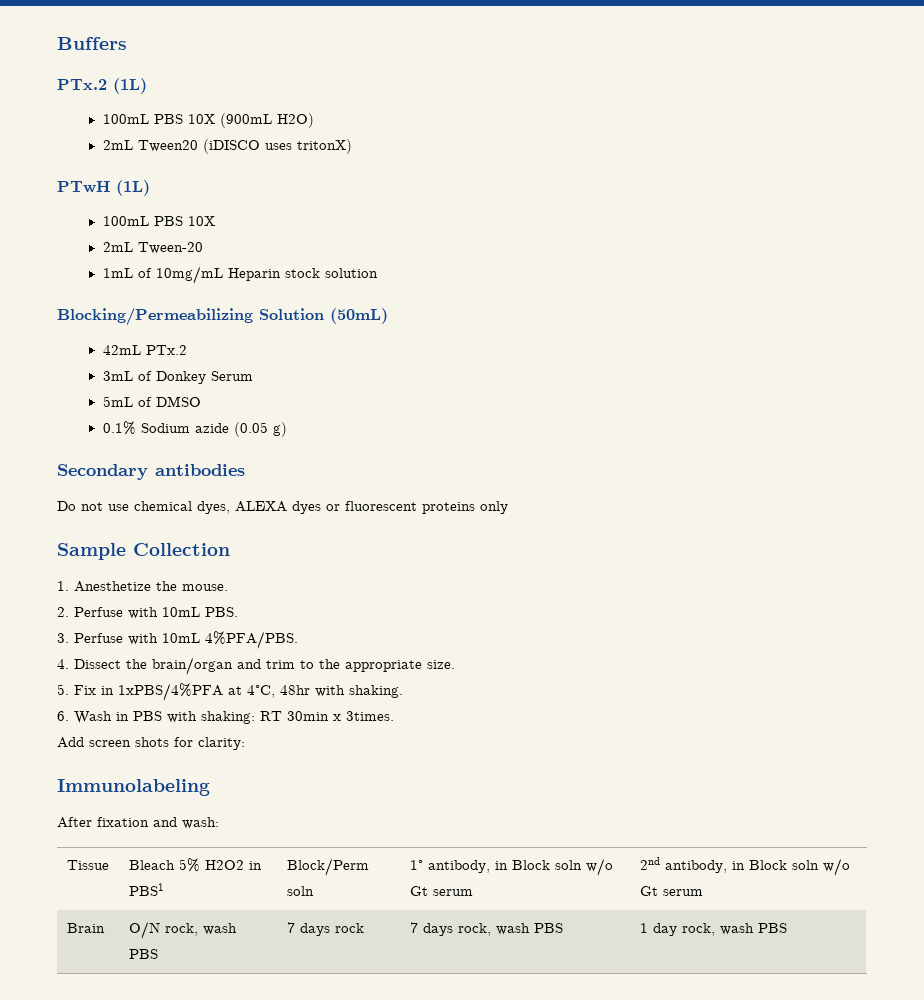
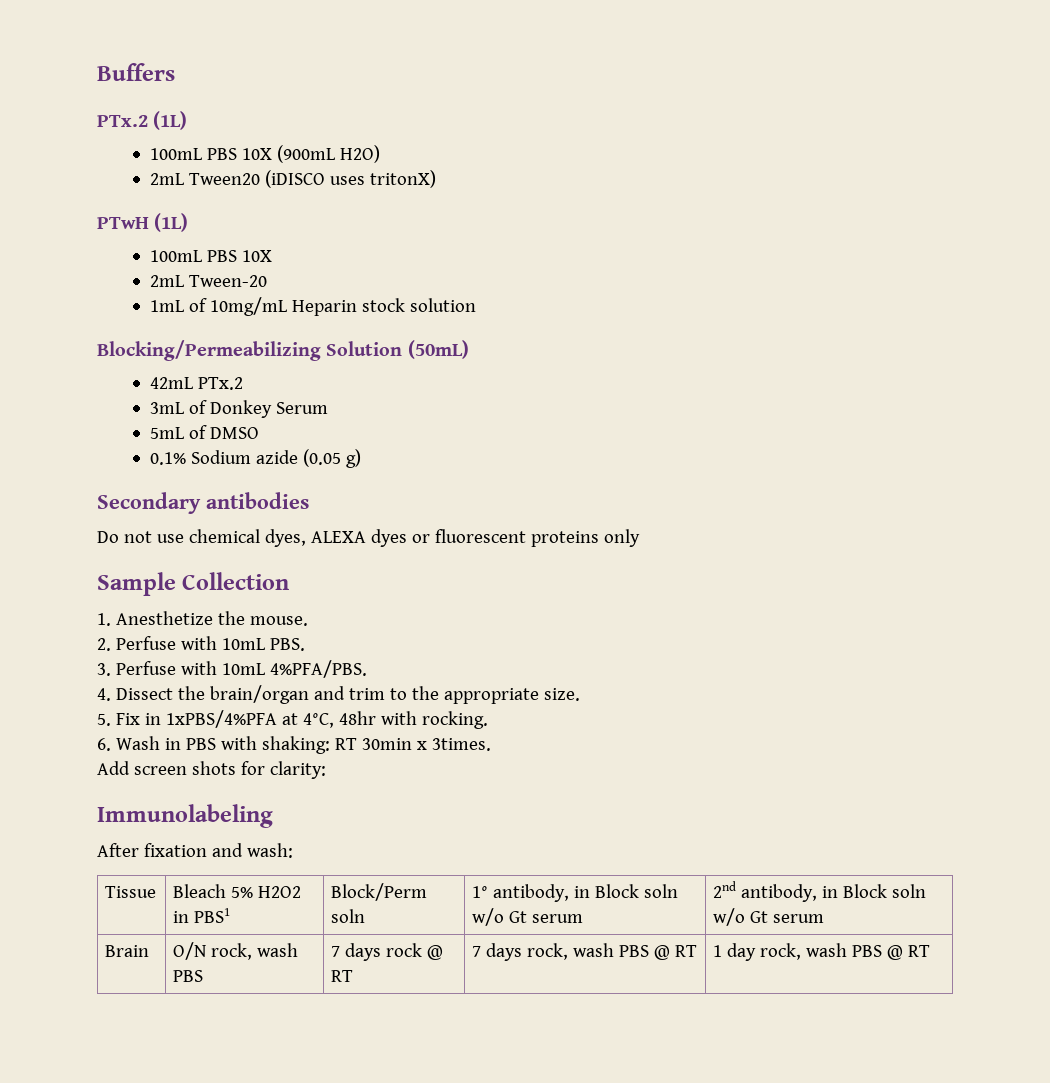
- 5. Fix in 1xPBS/4%PFA at 4°C, 48hr with shaking.
+ 5. Fix in 1xPBS/4%PFA at 4°C, 48hr with rocking.
- Brain | O/N rock, wash PBS | 7 days rock | 7 days rock, wash PBS | 1 day rock, wash PBS
+ Brain | O/N rock, wash PBS | 7 days rock @ RT | 7 days rock, wash PBS @ RT | 1 day rock, wash PBS @ RT

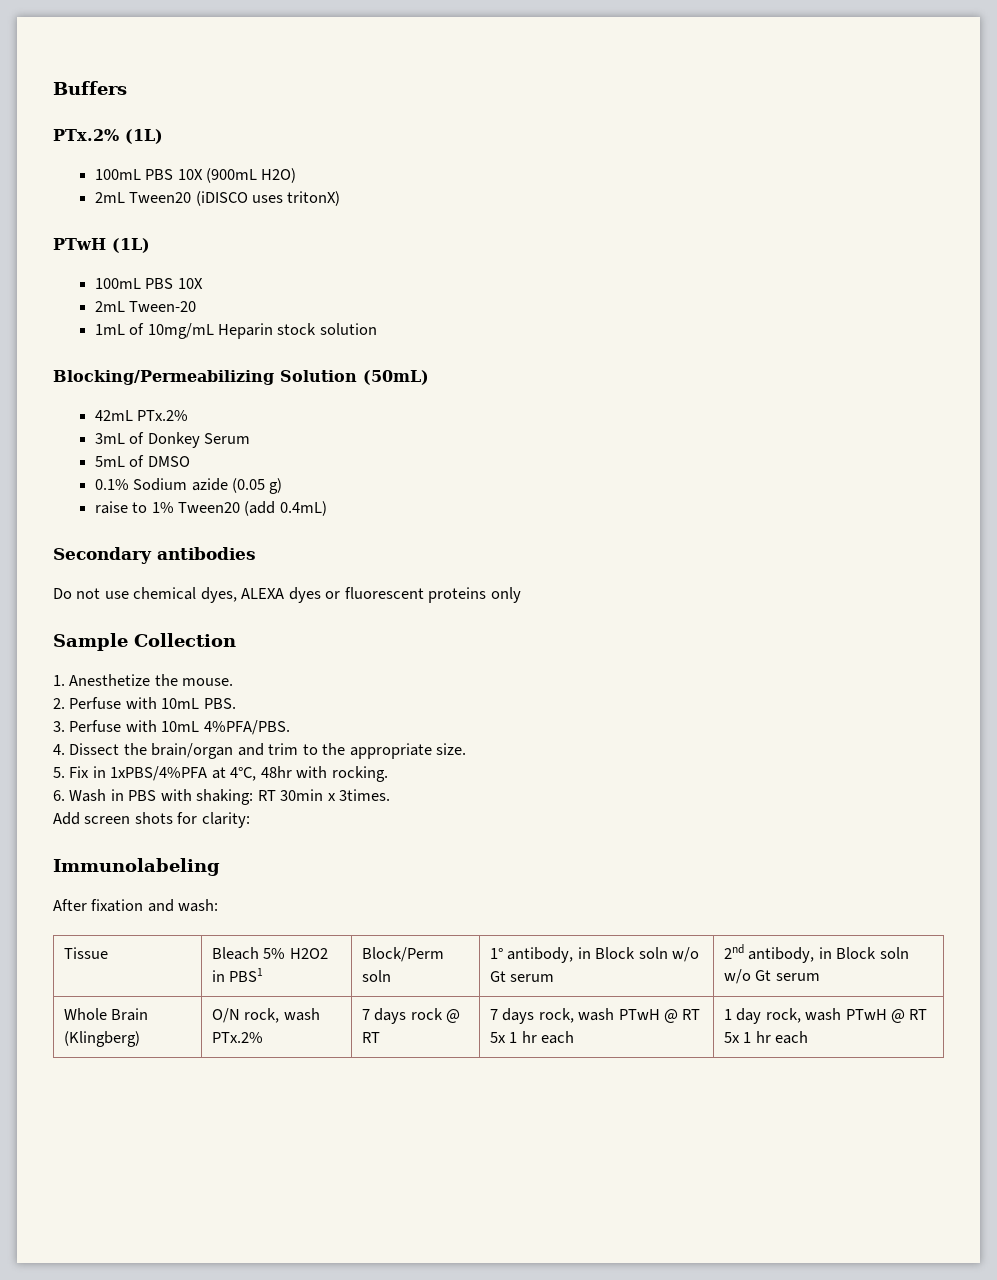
- PTx.2 (1L)
+ PTx.2% (1L)
- 42mL PTx.2
+ 42mL PTx.2%
+ raise to 1% Tween20 (add 0.4mL)
- Brain | O/N rock, wash PBS | 7 days rock @ RT | 7 days rock, wash PBS @ RT | 1 day rock, wash PBS @ RT
+ Whole Brain (Klingberg) | O/N rock, wash PTx.2% | 7 days rock @ RT | 7 days rock, wash PTwH @ RT 5x 1 hr each | 1 day rock, wash PTwH @ RT 5x 1 hr each

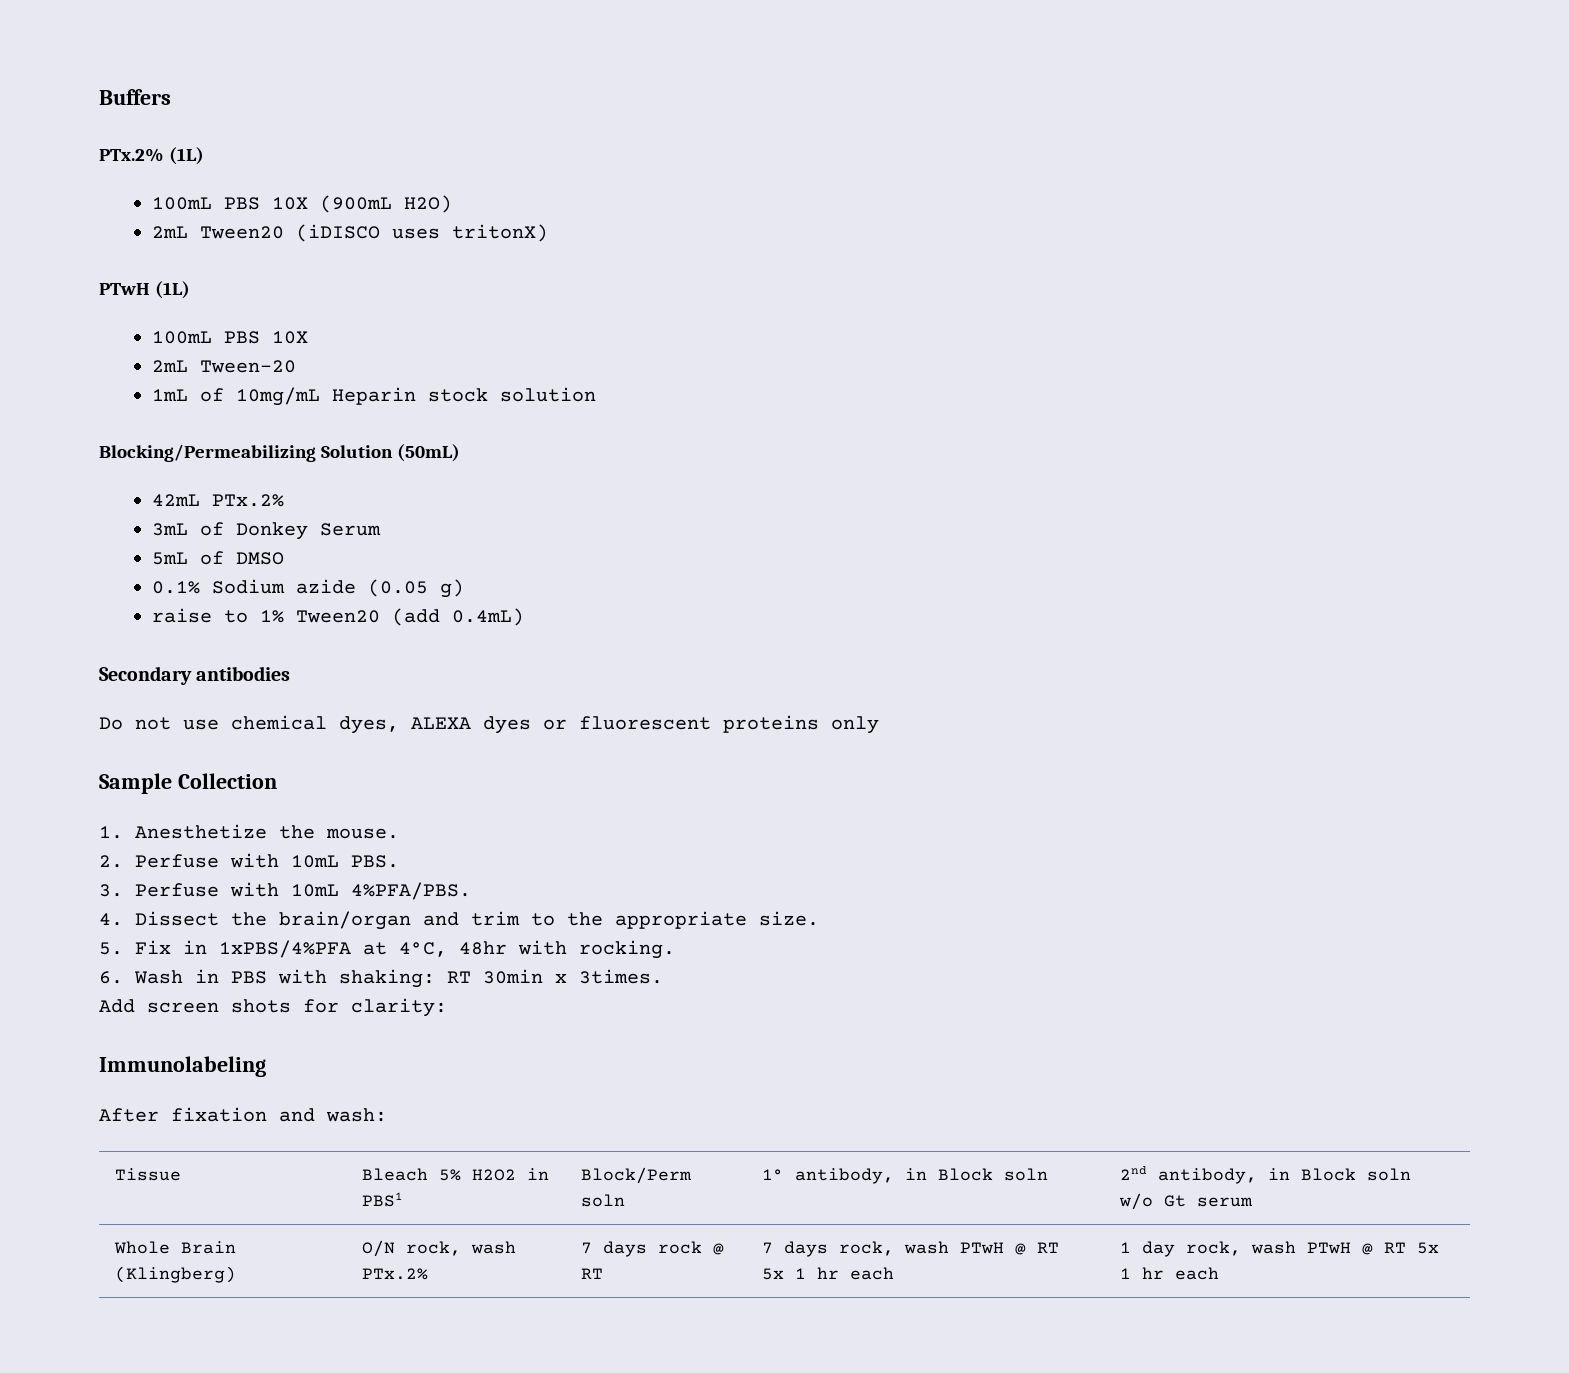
- Tissue | Bleach 5% H2O2 in PBS1 | Block/Perm soln | 1° antibody, in Block soln w/o Gt serum | 2nd antibody, in Block soln w/o Gt serum
+ Tissue | Bleach 5% H2O2 in PBS1 | Block/Perm soln | 1° antibody, in Block soln | 2nd antibody, in Block soln w/o Gt serum

